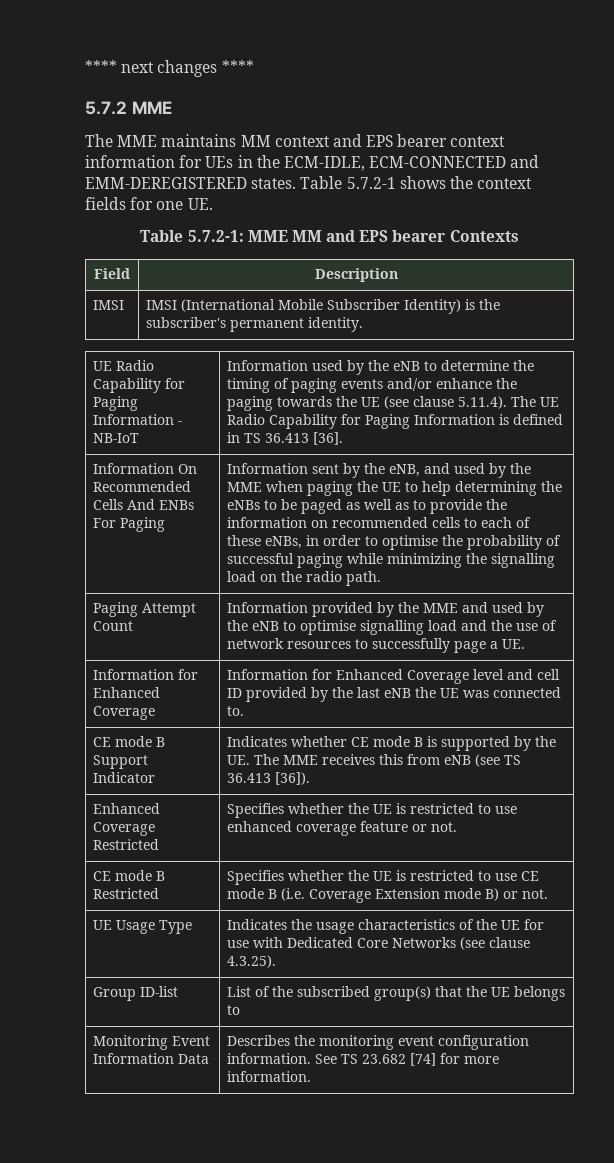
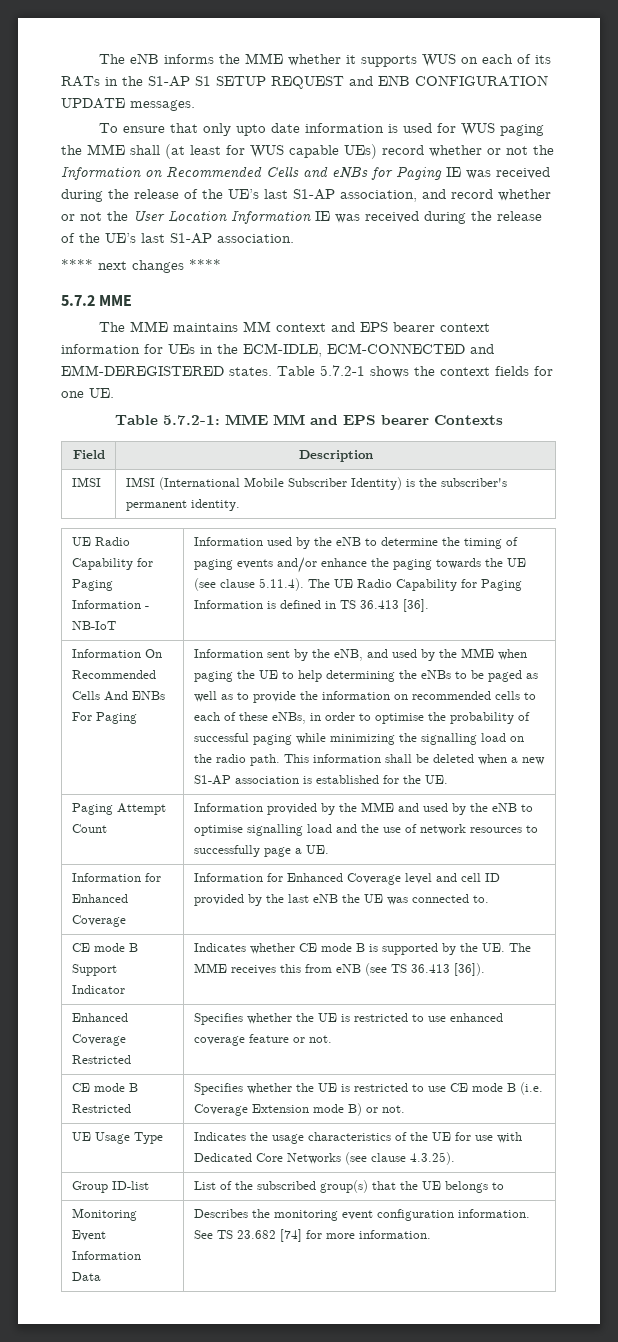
+ The eNB informs the MME whether it supports WUS on each of its RATs in the S1-AP S1 SETUP REQUEST and ENB CONFIGURATION UPDATE messages.
+ To ensure that only upto date information is used for WUS paging the MME shall (at least for WUS capable UEs) record whether or not the Information on Recommended Cells and eNBs for Paging IE was received during the release of the UE’s last S1-AP association, and record whether or not the User Location Information IE was received during the release of the UE’s last S1-AP association.
+ This information shall be deleted when a new S1-AP association is established for the UE.

